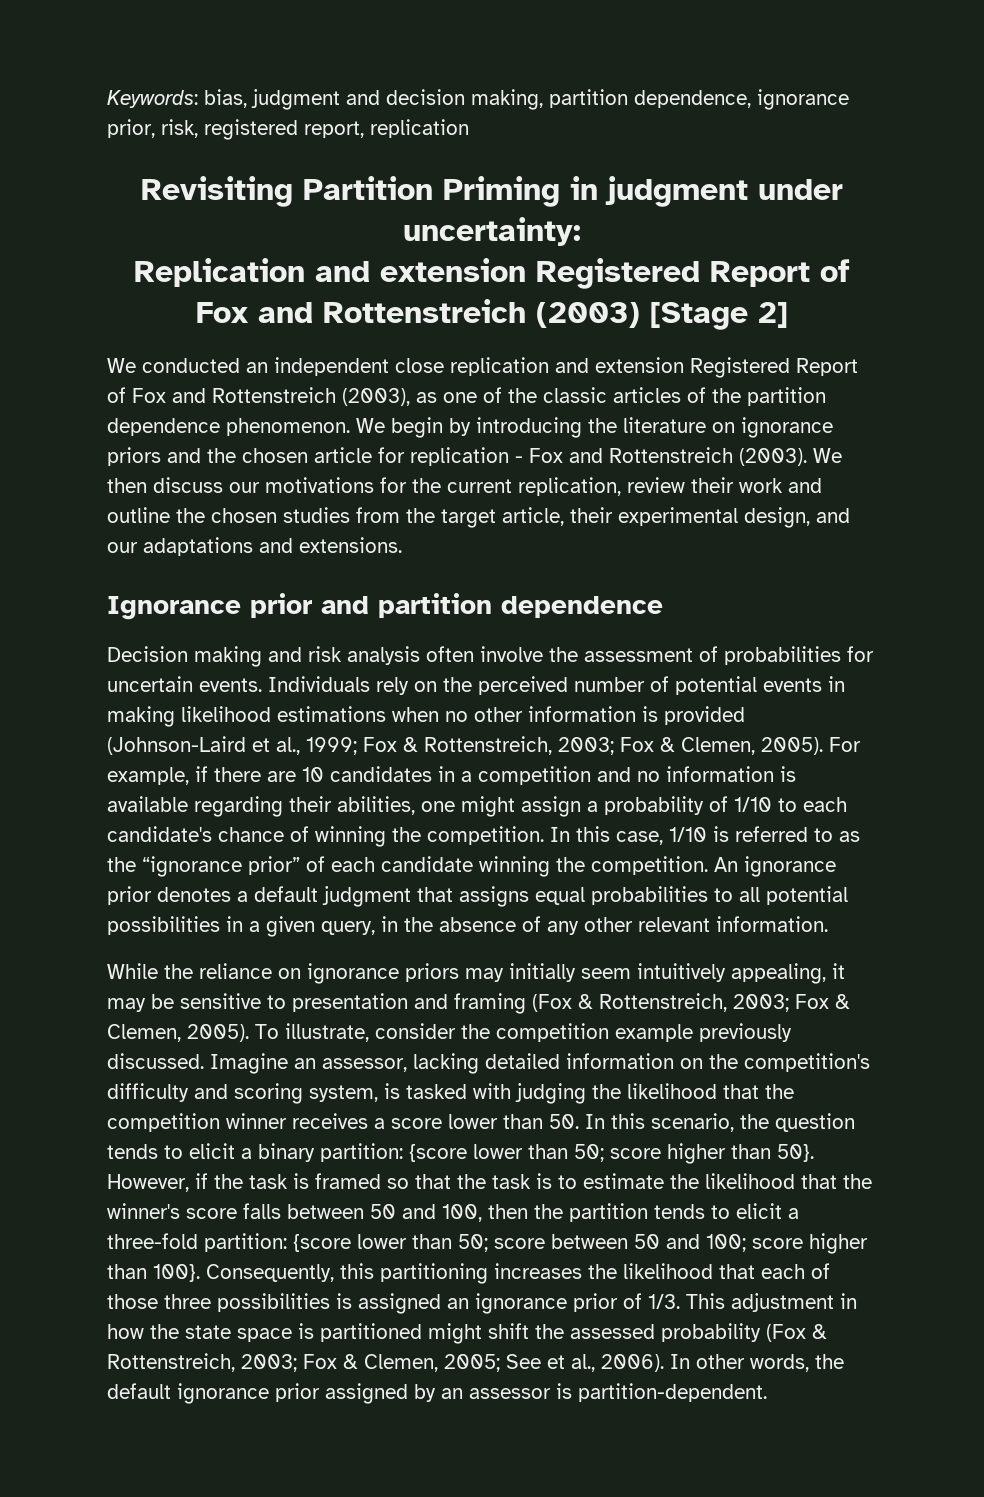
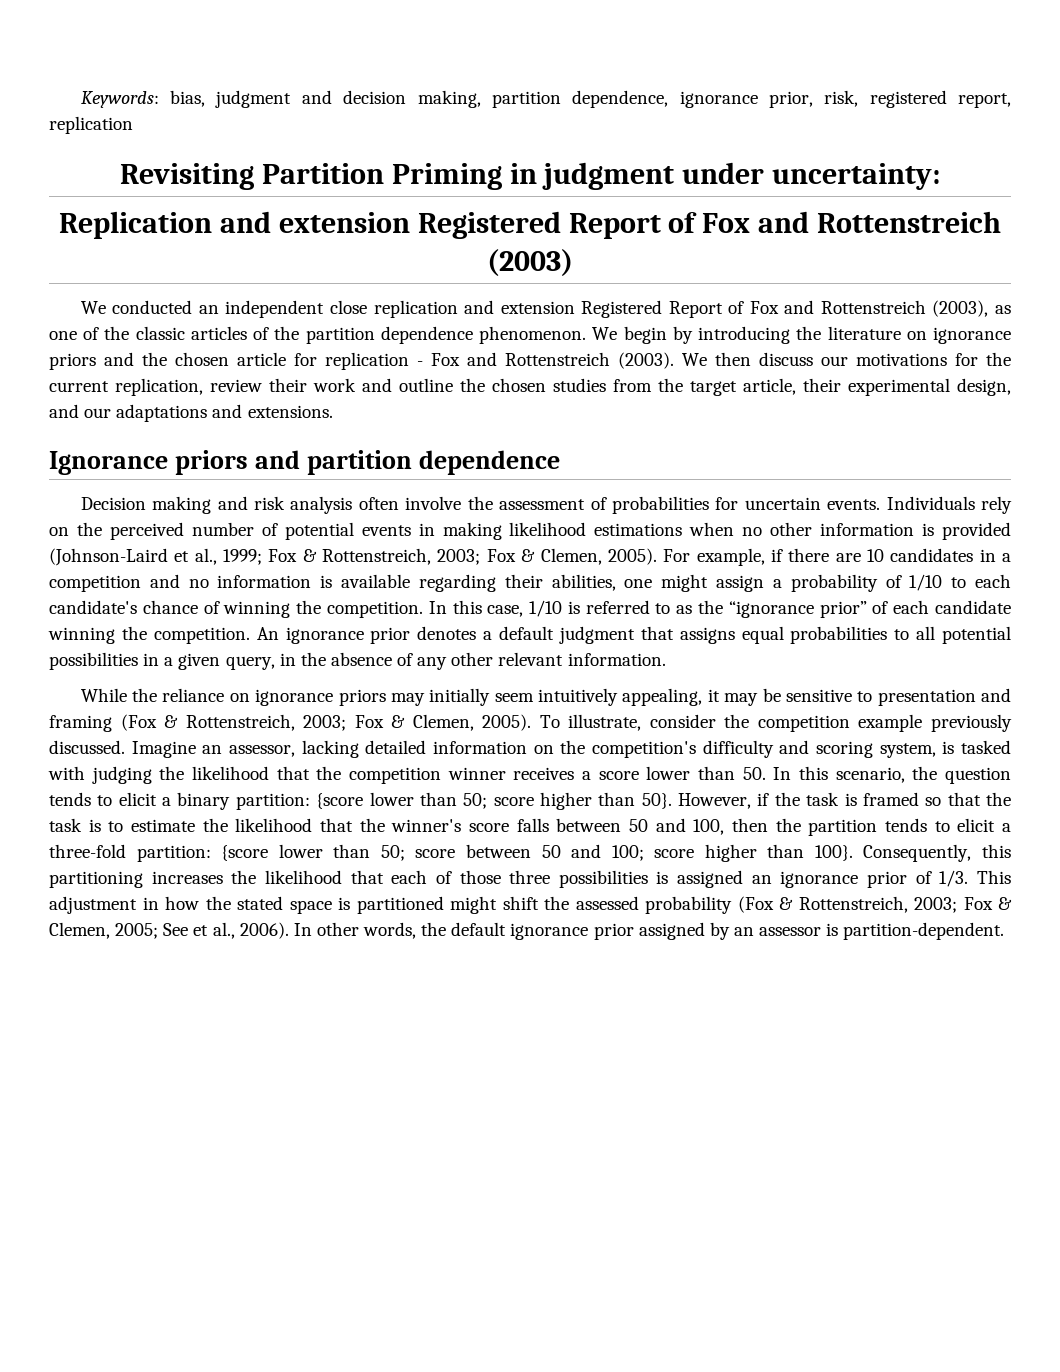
- Replication and extension Registered Report of Fox and Rottenstreich (2003) [Stage 2]
+ Replication and extension Registered Report of Fox and Rottenstreich (2003)
- Ignorance prior and partition dependence
+ Ignorance priors and partition dependence
- This adjustment in how the state space is partitioned might shift the assessed probability (Fox & Rottenstreich, 2003; Fox & Clemen, 2005; See et al., 2006).
+ This adjustment in how the stated space is partitioned might shift the assessed probability (Fox & Rottenstreich, 2003; Fox & Clemen, 2005; See et al., 2006).

